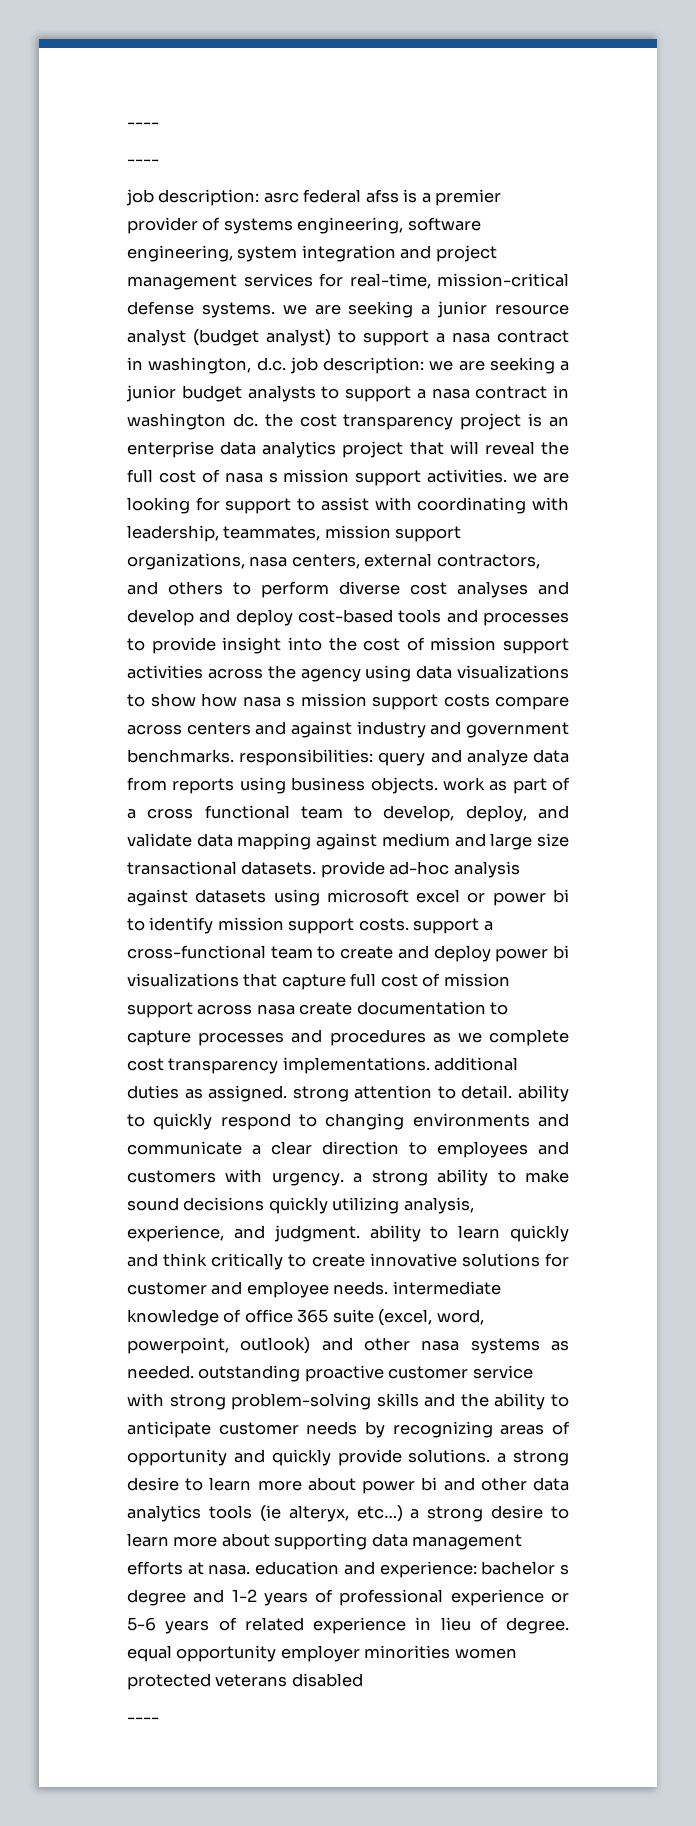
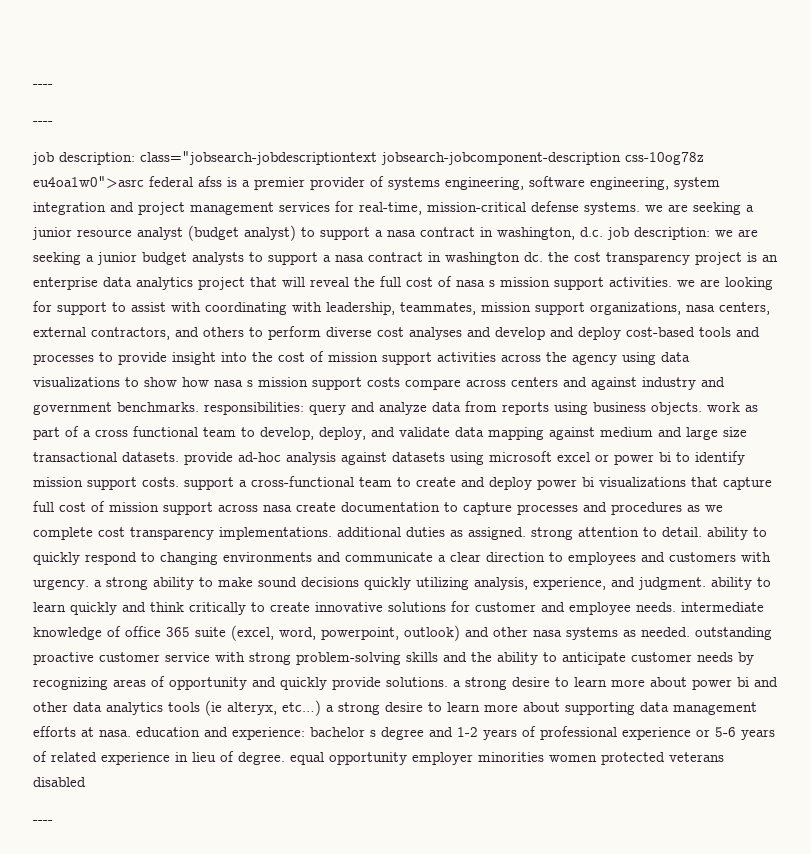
- asrc federal afss is a premier provider of systems engineering, software engineering, system integration and project management services for real-time, mission-critical defense systems. we are seeking a junior resource analyst (budget analyst) to support a nasa contract in washington, d.c. job description:
+ class="jobsearch-jobdescriptiontext jobsearch-jobcomponent-description css-10og78z eu4oa1w0">asrc federal afss is a premier provider of systems engineering, software engineering, system integration and project management services for real-time, mission-critical defense systems. we are seeking a junior resource analyst (budget analyst) to support a nasa contract in washington, d.c. job description:

